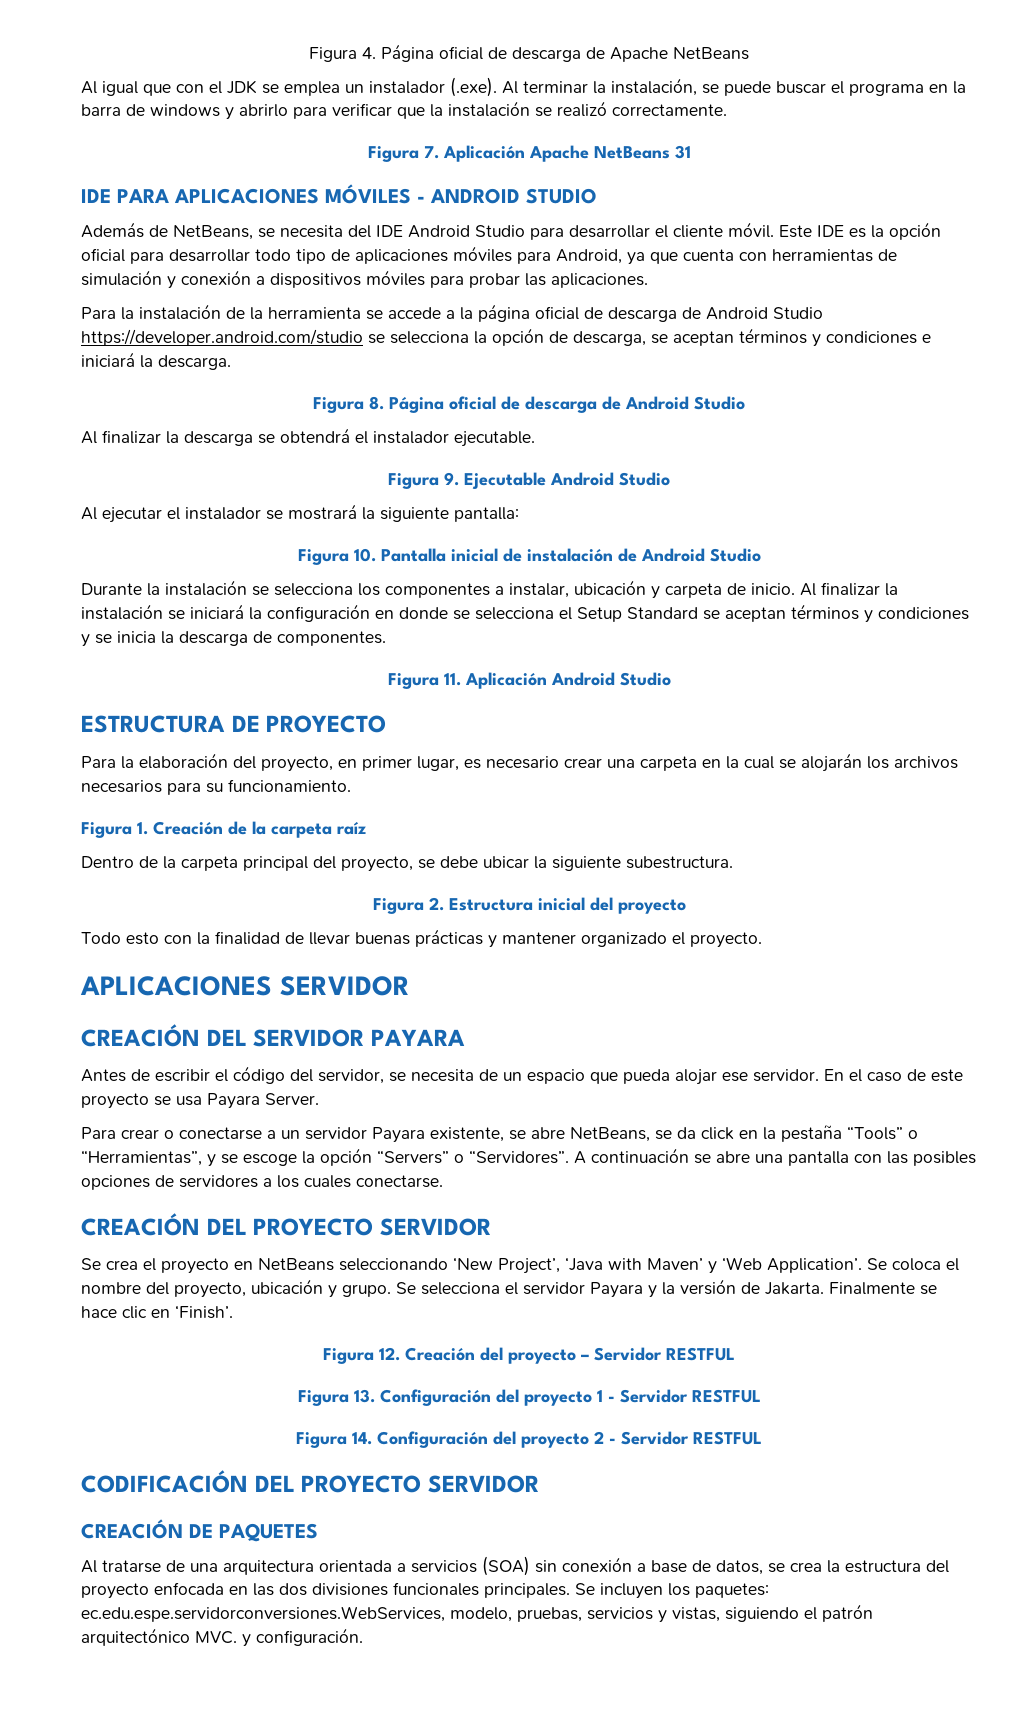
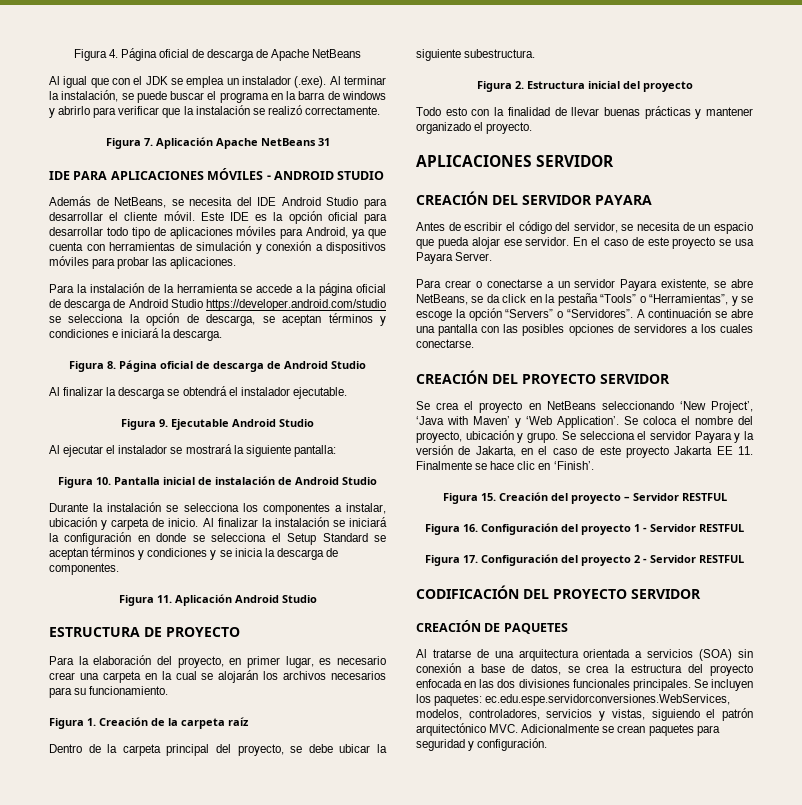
- Se selecciona el servidor Payara y la versión de Jakarta. Finalmente se hace clic en ‘Finish’.
+ Se selecciona el servidor Payara y la versión de Jakarta, en el caso de este proyecto Jakarta EE 11. Finalmente se hace clic en ‘Finish’.
- Figura 12. Creación del proyecto – Servidor RESTFUL
+ Figura 15. Creación del proyecto – Servidor RESTFUL
- Figura 13. Configuración del proyecto 1 - Servidor RESTFUL
+ Figura 16. Configuración del proyecto 1 - Servidor RESTFUL
- Figura 14. Configuración del proyecto 2 - Servidor RESTFUL
+ Figura 17. Configuración del proyecto 2 - Servidor RESTFUL
- Se incluyen los paquetes: ec.edu.espe.servidorconversiones.WebServices, modelo, pruebas, servicios y vistas, siguiendo el patrón arquitectónico MVC. y configuración.
+ Se incluyen los paquetes: ec.edu.espe.servidorconversiones.WebServices, modelos, controladores, servicios y vistas, siguiendo el patrón arquitectónico MVC. Adicionalmente se crean paquetes para seguridad y configuración.

